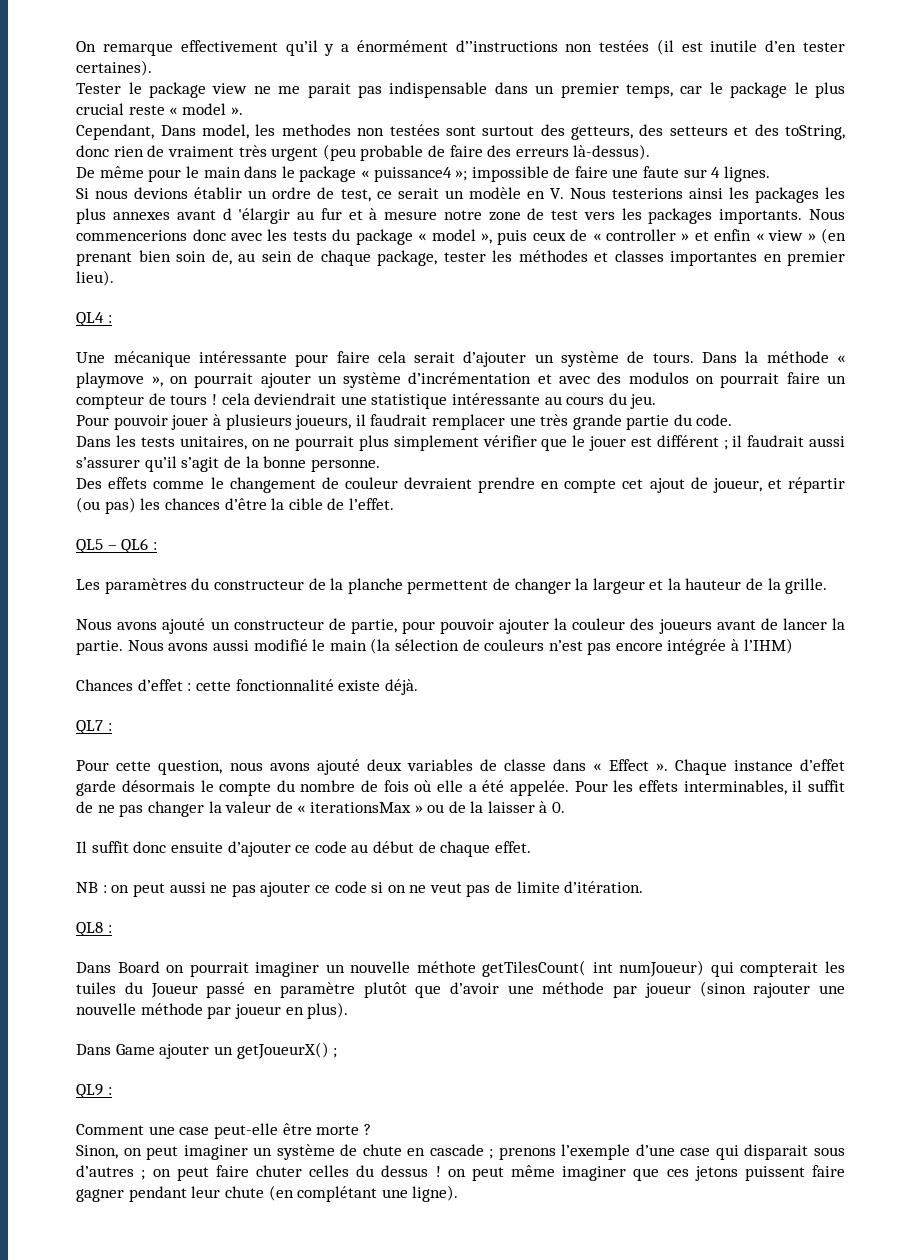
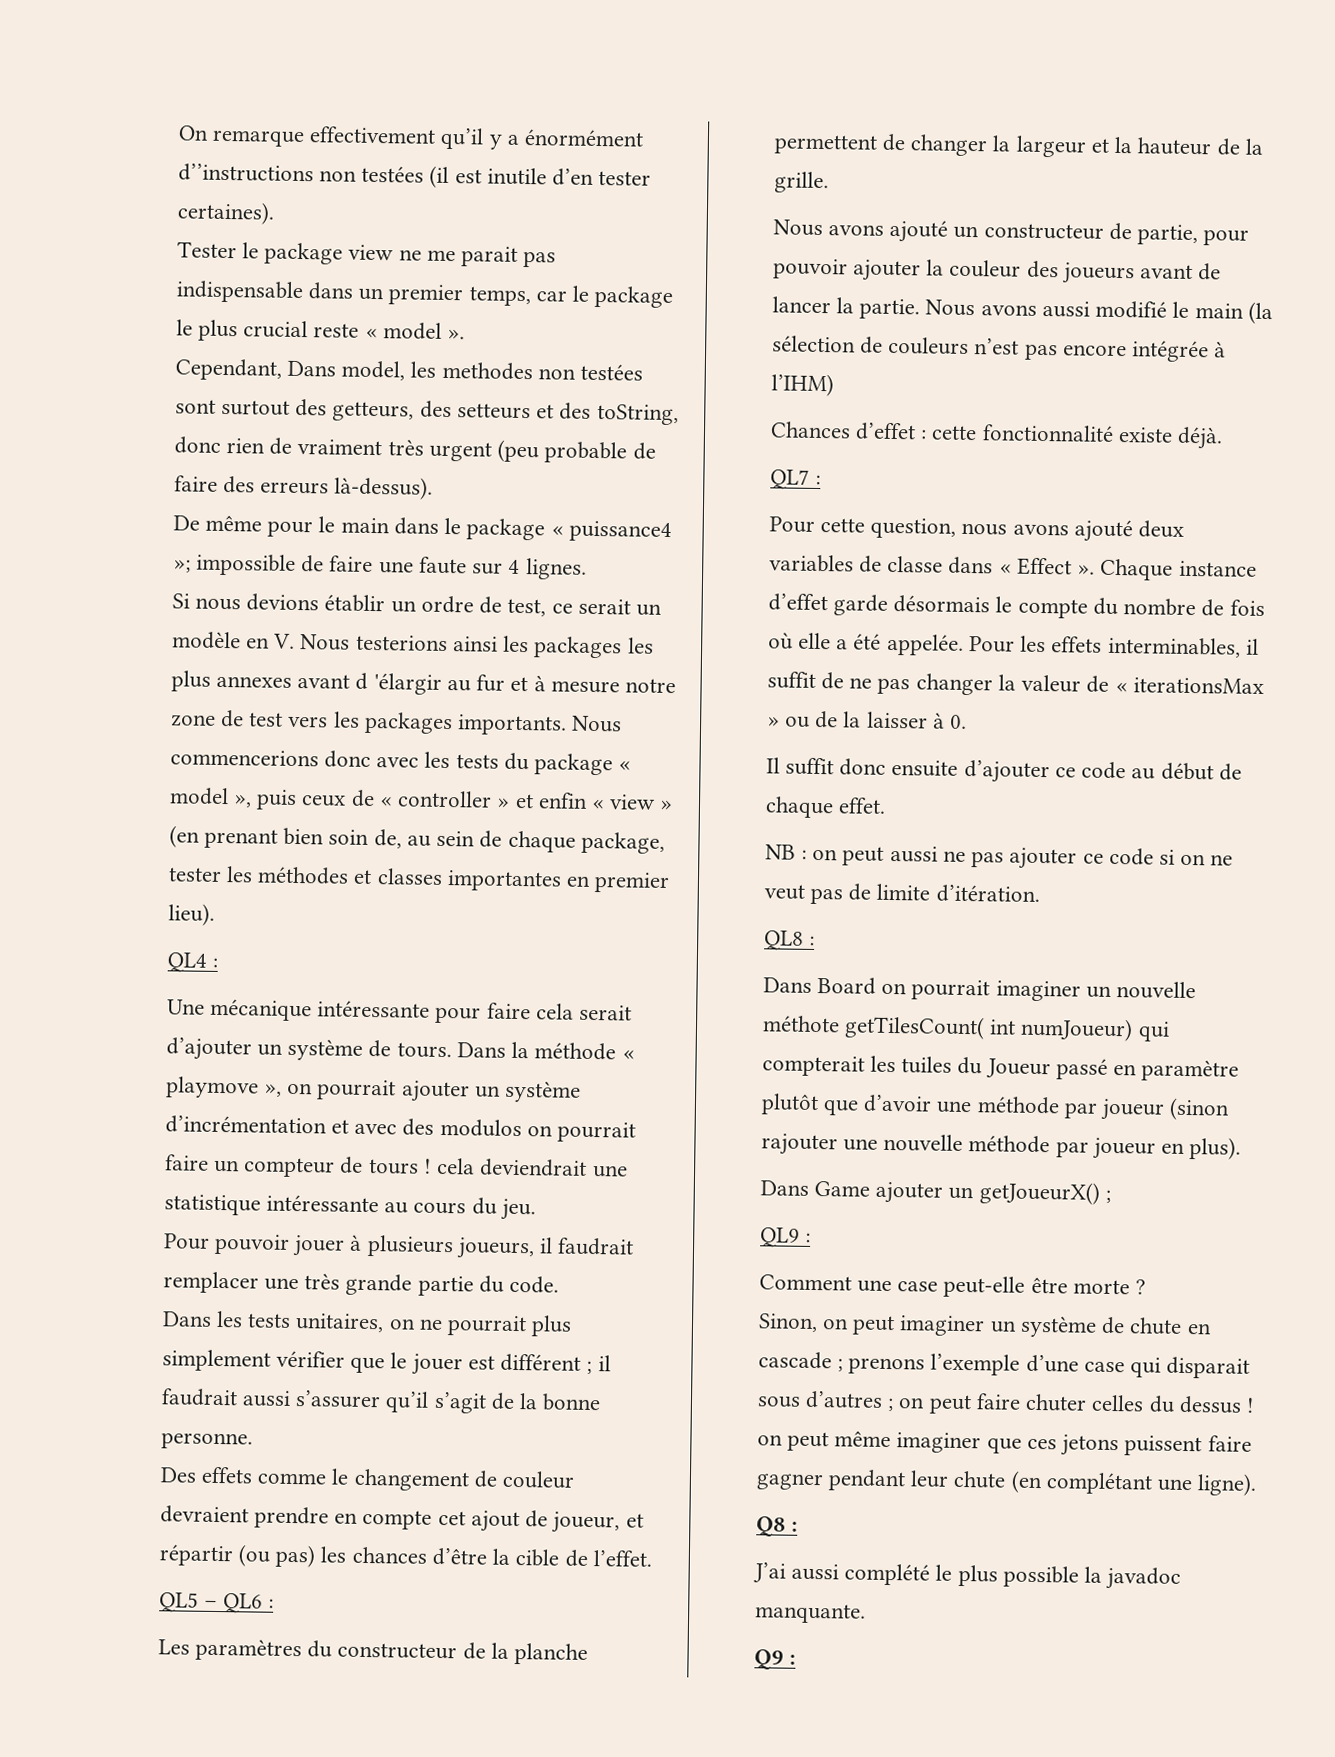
+ Q8 :
+ J’ai aussi complété le plus possible la javadoc manquante.
+ Q9 :

